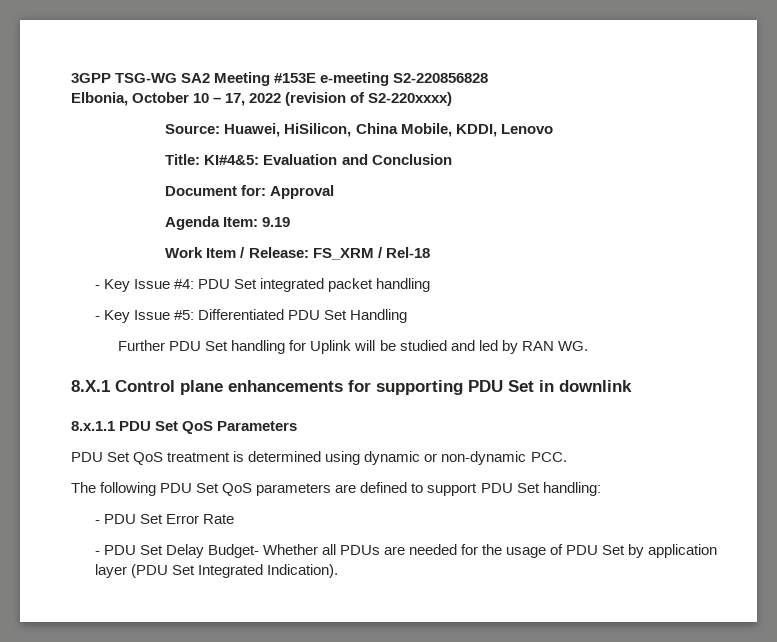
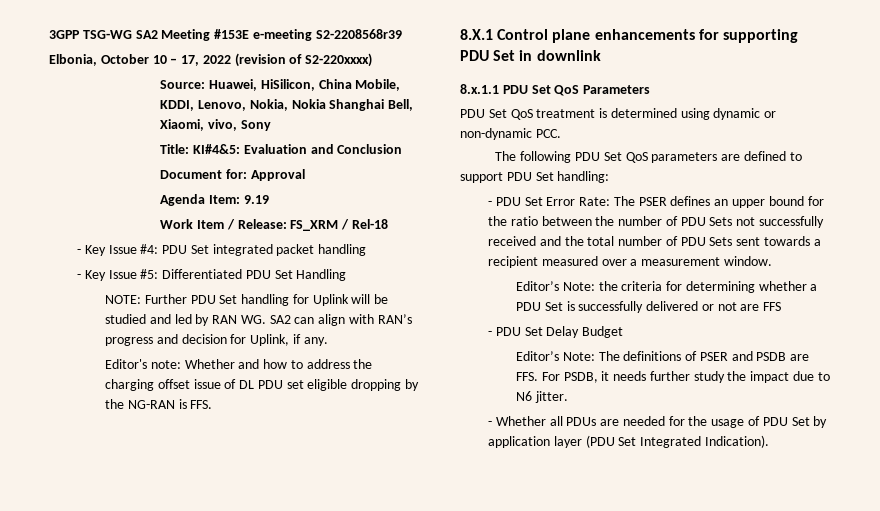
- 3GPP TSG-WG SA2 Meeting #153E e-meeting S2-220856828
+ 3GPP TSG-WG SA2 Meeting #153E e-meeting S2-2208568r39
- Source: Huawei, HiSilicon, China Mobile, KDDI, Lenovo
+ Source: Huawei, HiSilicon, China Mobile, KDDI, Lenovo, Nokia, Nokia Shanghai Bell, Xiaomi, vivo, Sony
- Further PDU Set handling for Uplink will be studied and led by RAN WG.
+ NOTE: Further PDU Set handling for Uplink will be studied and led by RAN WG. SA2 can align with RAN’s progress and decision for Uplink, if any.
+ Editor's note: Whether and how to address the charging offset issue of DL PDU set eligible dropping by the NG-RAN is FFS.
- - PDU Set Error Rate
- - PDU Set Delay Budget- Whether all PDUs are needed for the usage of PDU Set by application layer (PDU Set Integrated Indication).
+ - PDU Set Error Rate: The PSER defines an upper bound for the ratio between the number of PDU Sets not successfully received and the total number of PDU Sets sent towards a recipient measured over a measurement window.
+ Editor’s Note: the criteria for determining whether a PDU Set is successfully delivered or not are FFS
+ - PDU Set Delay Budget
+ Editor’s Note: The definitions of PSER and PSDB are FFS. For PSDB, it needs further study the impact due to N6 jitter.
+ - Whether all PDUs are needed for the usage of PDU Set by application layer (PDU Set Integrated Indication).

